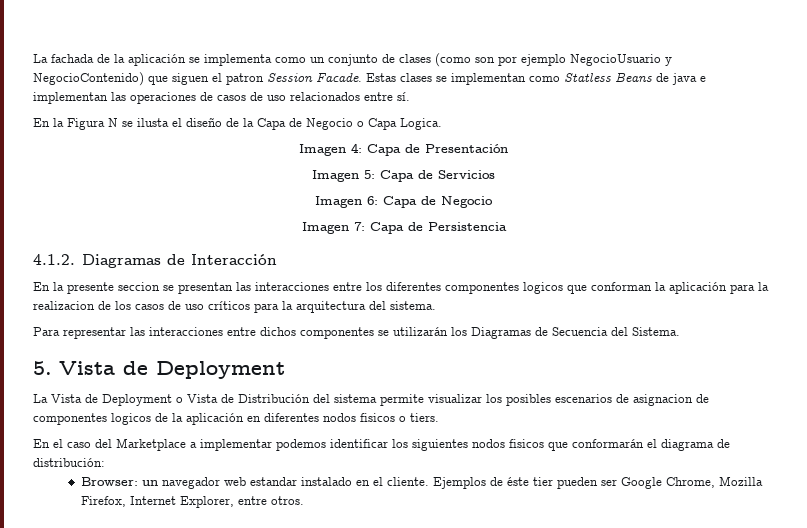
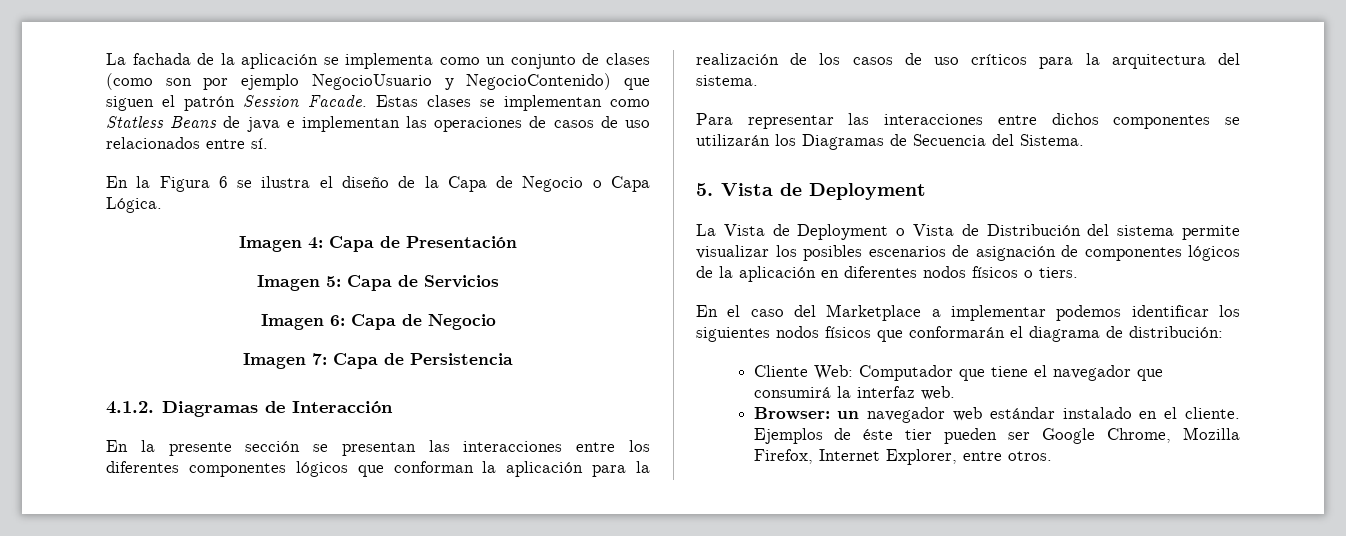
- La fachada de la aplicación se implementa como un conjunto de clases (como son por ejemplo NegocioUsuario y NegocioContenido) que siguen el patron Session Facade.
+ La fachada de la aplicación se implementa como un conjunto de clases (como son por ejemplo NegocioUsuario y NegocioContenido) que siguen el patrón Session Facade.
- En la Figura N se ilusta el diseño de la Capa de Negocio o Capa Logica.
+ En la Figura 6 se ilustra el diseño de la Capa de Negocio o Capa Lógica.
- En la presente seccion se presentan las interacciones entre los diferentes componentes logicos que conforman la aplicación para la realizacion de los casos de uso críticos para la arquitectura del sistema.
+ En la presente sección se presentan las interacciones entre los diferentes componentes lógicos que conforman la aplicación para la realización de los casos de uso críticos para la arquitectura del sistema.
- La Vista de Deployment o Vista de Distribución del sistema permite visualizar los posibles escenarios de asignacion de componentes logicos de la aplicación en diferentes nodos fisicos o tiers.
+ La Vista de Deployment o Vista de Distribución del sistema permite visualizar los posibles escenarios de asignación de componentes lógicos de la aplicación en diferentes nodos físicos o tiers.
- En el caso del Marketplace a implementar podemos identificar los siguientes nodos fisicos que conformarán el diagrama de distribución:
+ En el caso del Marketplace a implementar podemos identificar los siguientes nodos físicos que conformarán el diagrama de distribución:
+ Cliente Web: Computador que tiene el navegador que consumirá la interfaz web.
- Browser: un navegador web estandar instalado en el cliente.
+ Browser: un navegador web estándar instalado en el cliente.

